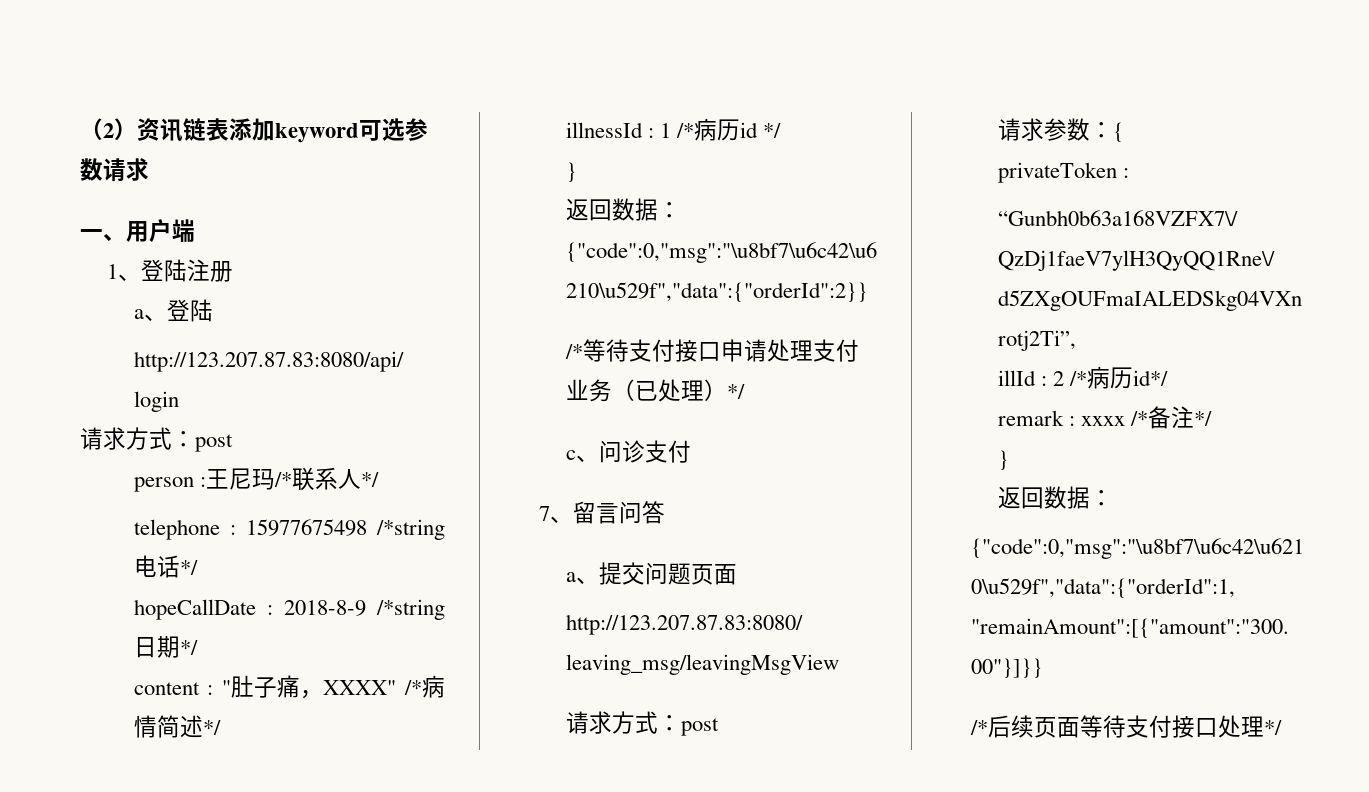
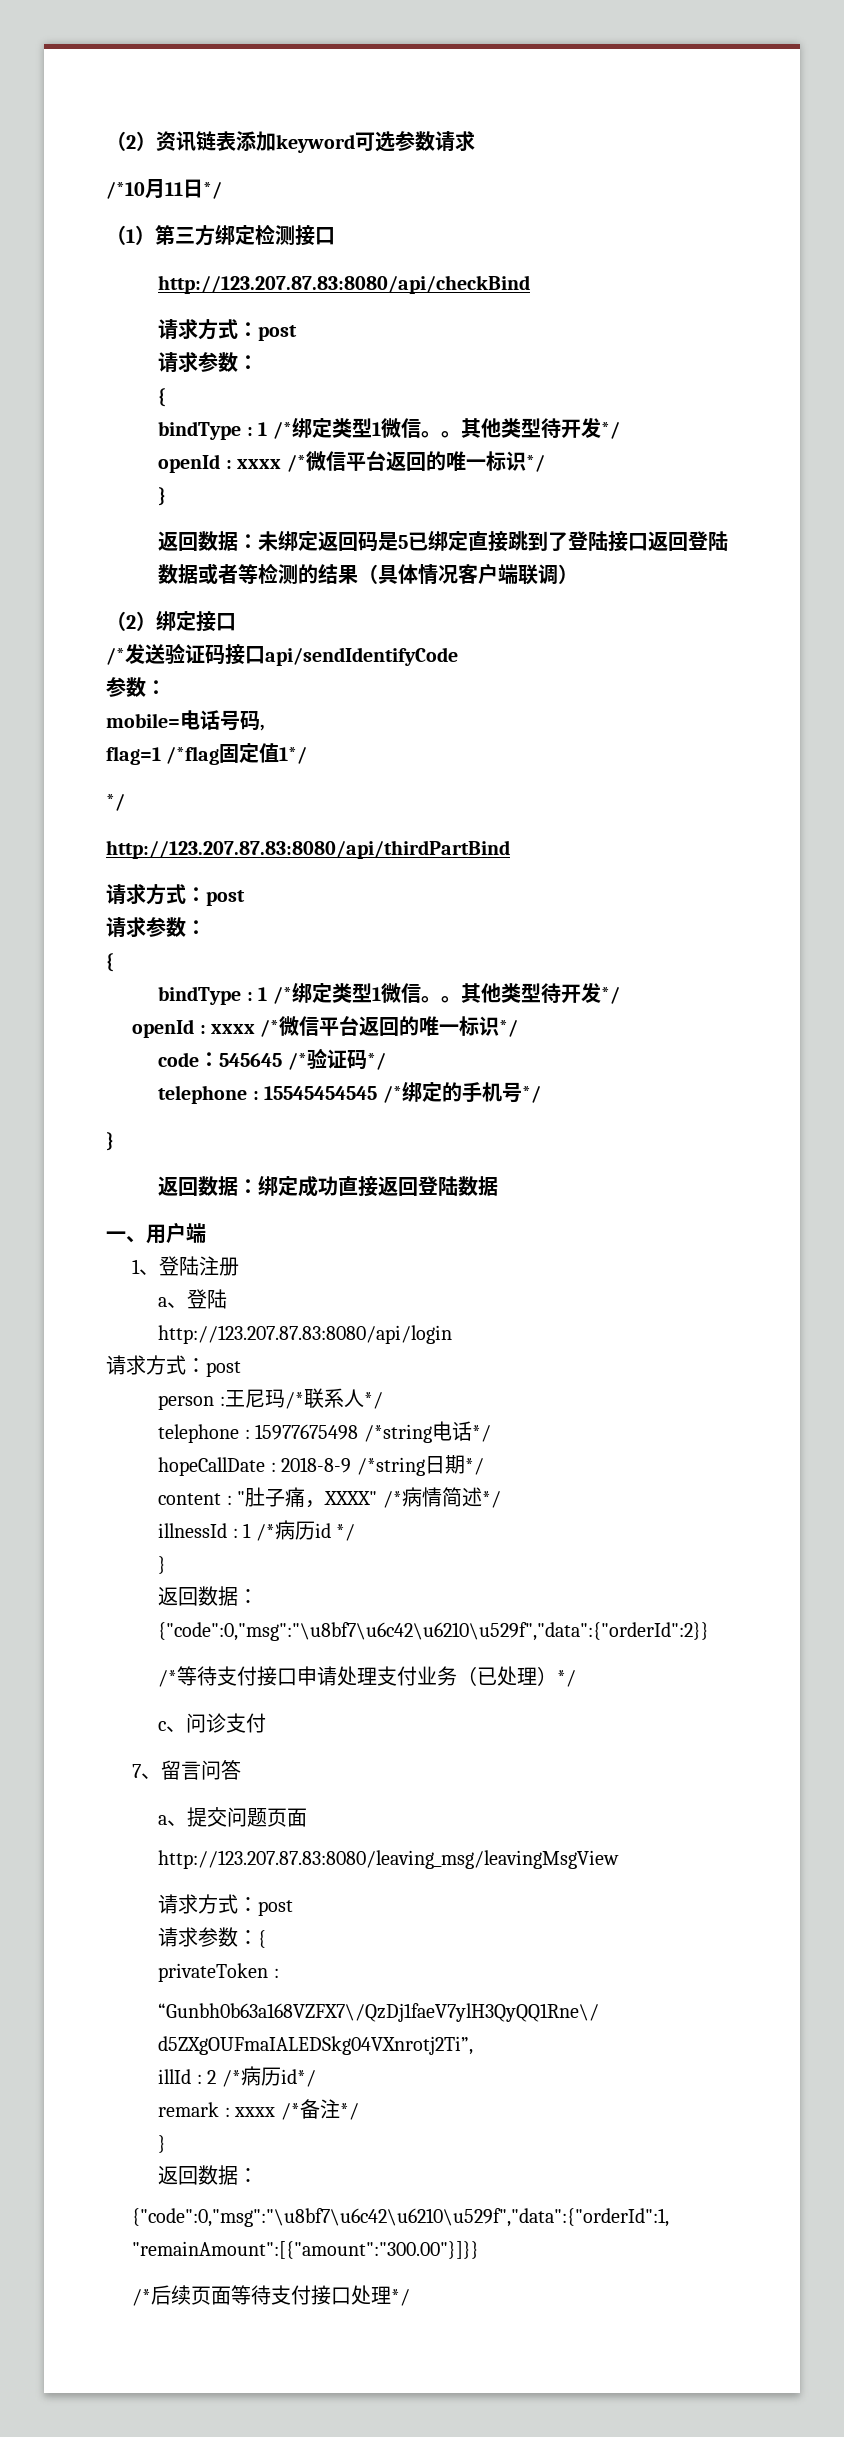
+ /*10月11日*/
+ （1）第三方绑定检测接口
+ http://123.207.87.83:8080/api/checkBind
+ 请求方式：post
+ 请求参数：
+ {
+ bindType : 1 /*绑定类型1微信。。其他类型待开发*/
+ openId : xxxx /*微信平台返回的唯一标识*/
+ }
+ 返回数据：未绑定返回码是5已绑定直接跳到了登陆接口返回登陆数据或者等检测的结果（具体情况客户端联调）
+ （2）绑定接口
+ /*发送验证码接口api/sendIdentifyCode
+ 参数：
+ mobile=电话号码,
+ flag=1 /*flag固定值1*/
+ */
+ http://123.207.87.83:8080/api/thirdPartBind
+ 请求方式：post
+ 请求参数：
+ {
+ bindType : 1 /*绑定类型1微信。。其他类型待开发*/
+ openId : xxxx /*微信平台返回的唯一标识*/
+ code：545645 /*验证码*/
+ telephone : 15545454545 /*绑定的手机号*/
+ }
+ 返回数据：绑定成功直接返回登陆数据

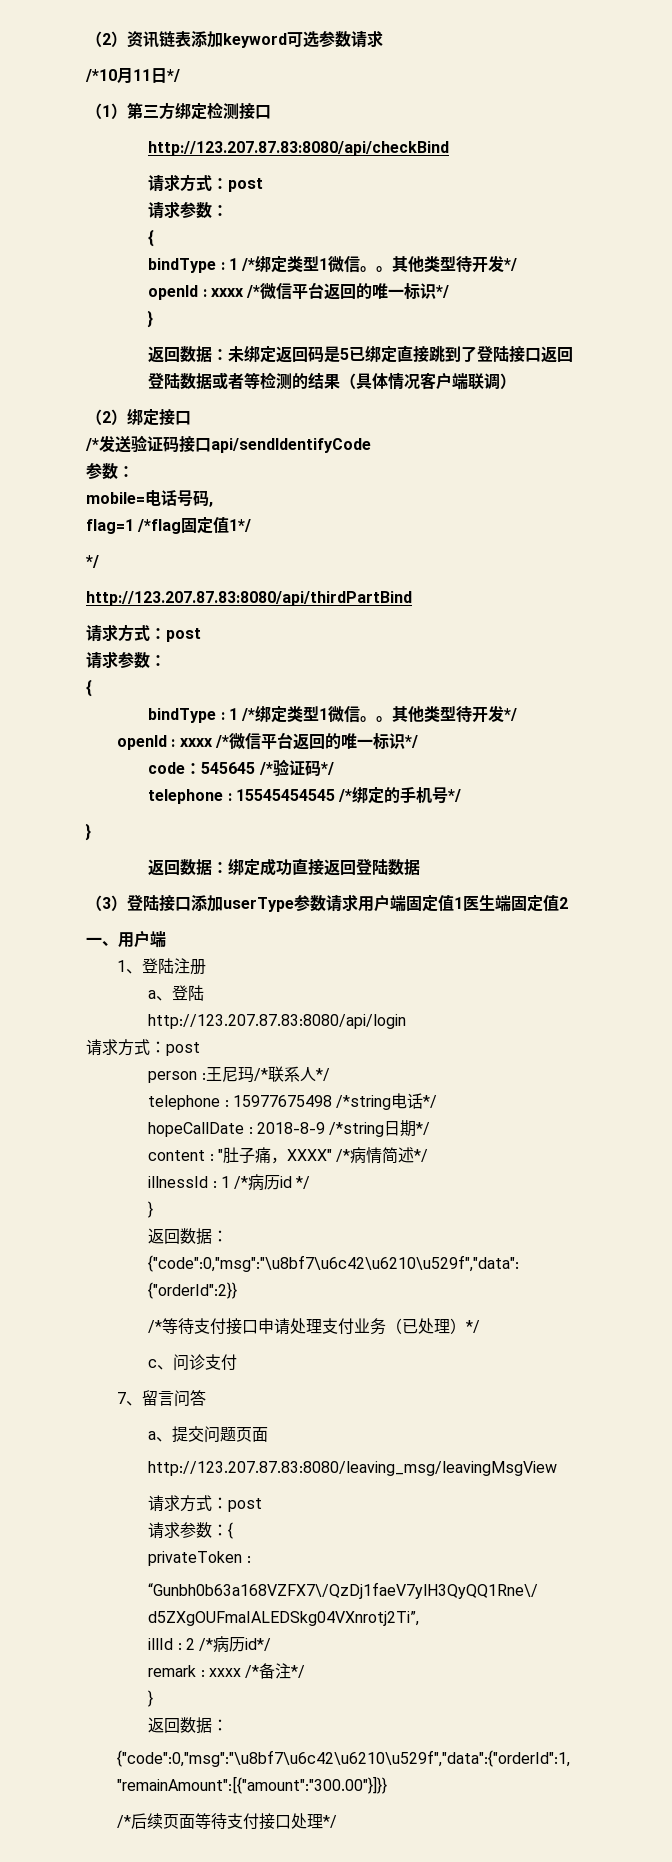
+ （3）登陆接口添加userType参数请求用户端固定值1医生端固定值2

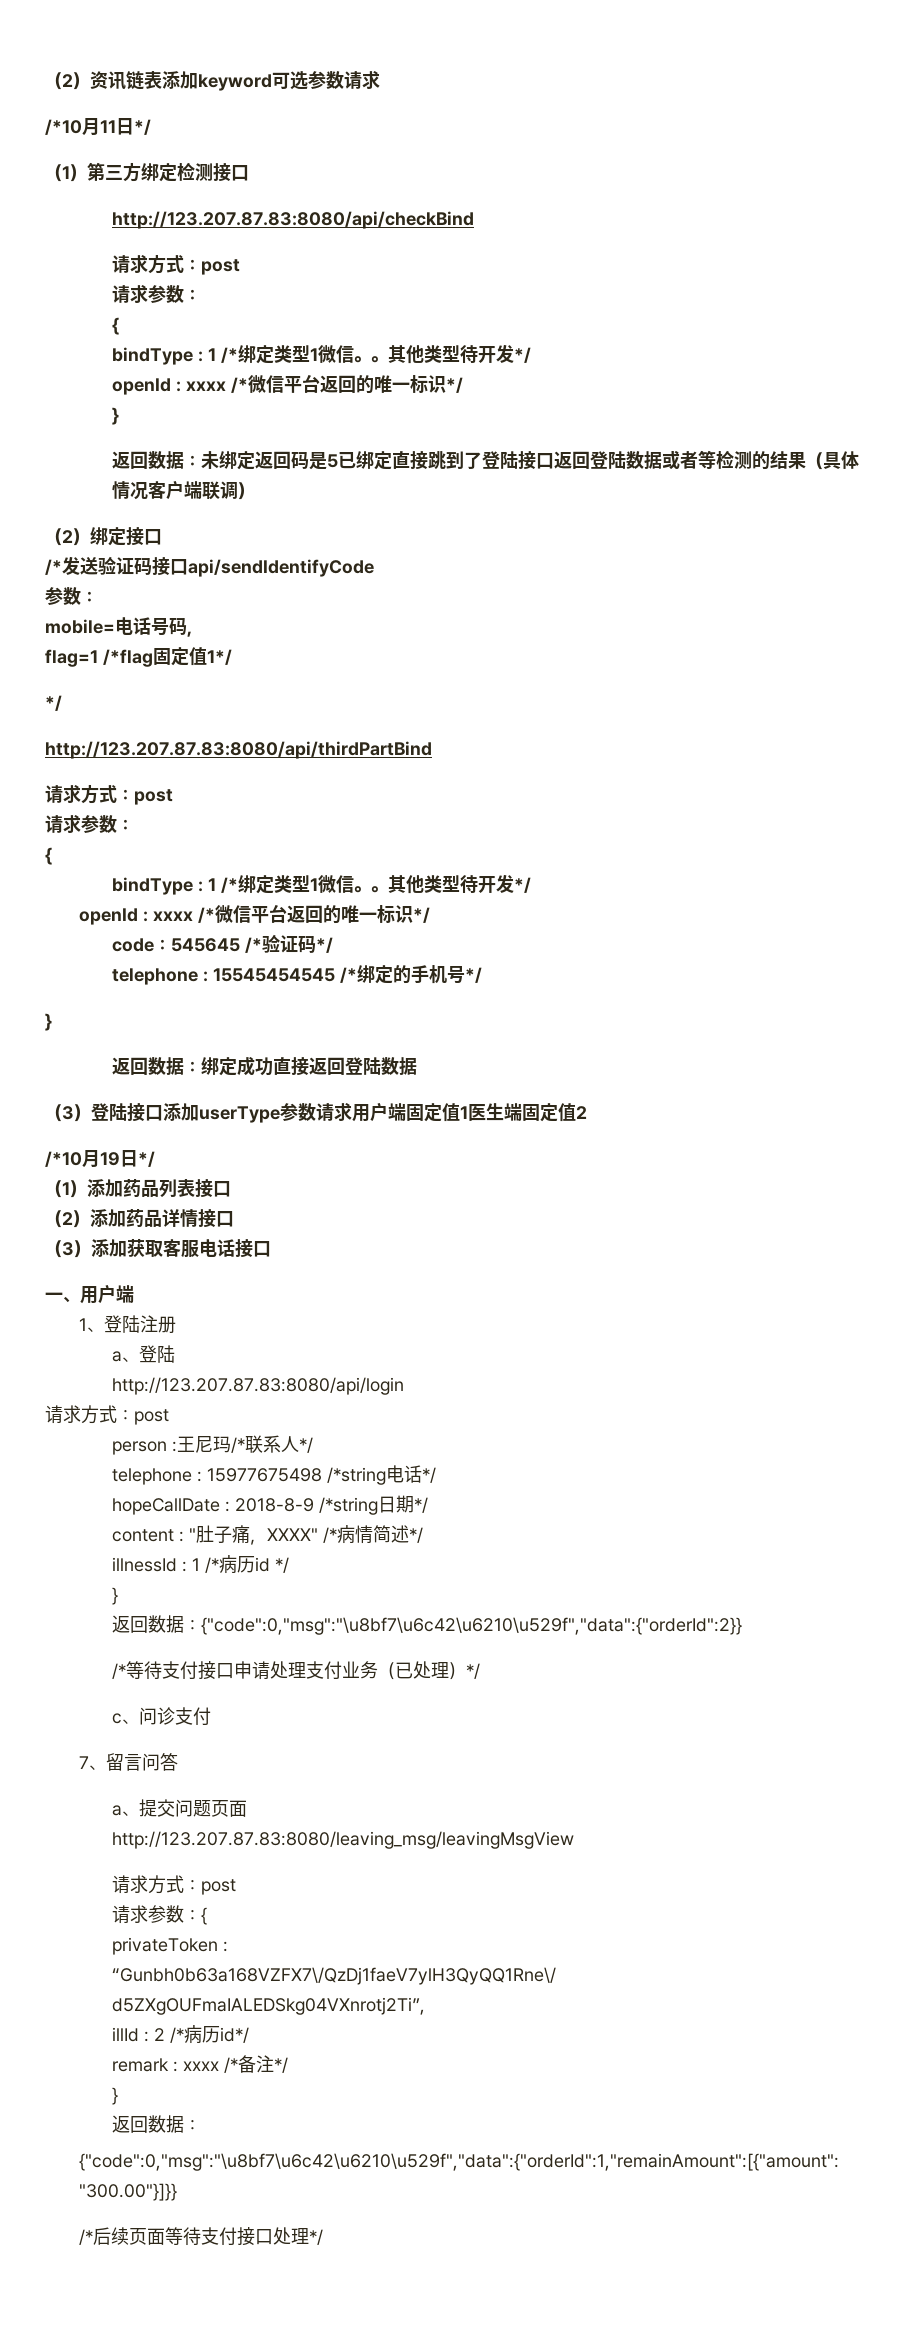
+ /*10月19日*/
+ （1）添加药品列表接口
+ （2）添加药品详情接口
+ （3）添加获取客服电话接口

